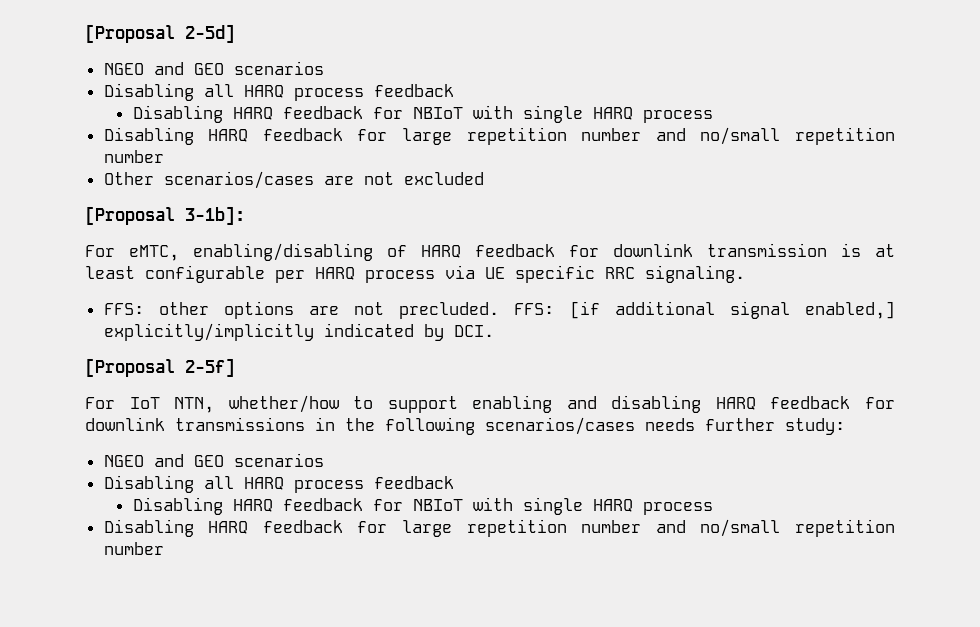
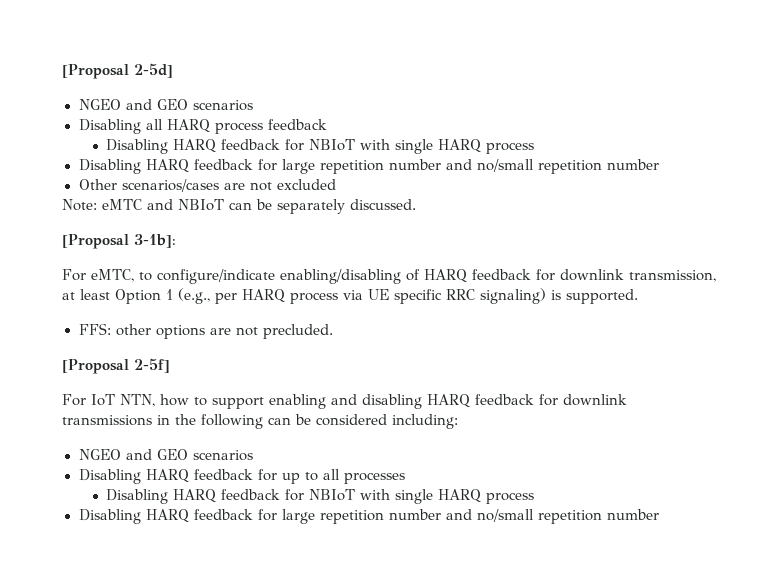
+ Note: eMTC and NBIoT can be separately discussed.
- For eMTC, enabling/disabling of HARQ feedback for downlink transmission is at least configurable per HARQ process via UE specific RRC signaling.
+ For eMTC, to configure/indicate enabling/disabling of HARQ feedback for downlink transmission, at least Option 1 (e.g., per HARQ process via UE specific RRC signaling) is supported.
- FFS: [if additional signal enabled,] explicitly/implicitly indicated by DCI.
- For IoT NTN, whether/how to support enabling and disabling HARQ feedback for downlink transmissions in the following scenarios/cases needs further study:
+ For IoT NTN, how to support enabling and disabling HARQ feedback for downlink transmissions in the following can be considered including:
  NGEO and GEO scenarios
- Disabling all HARQ process feedback
+ Disabling HARQ feedback for up to all processes

